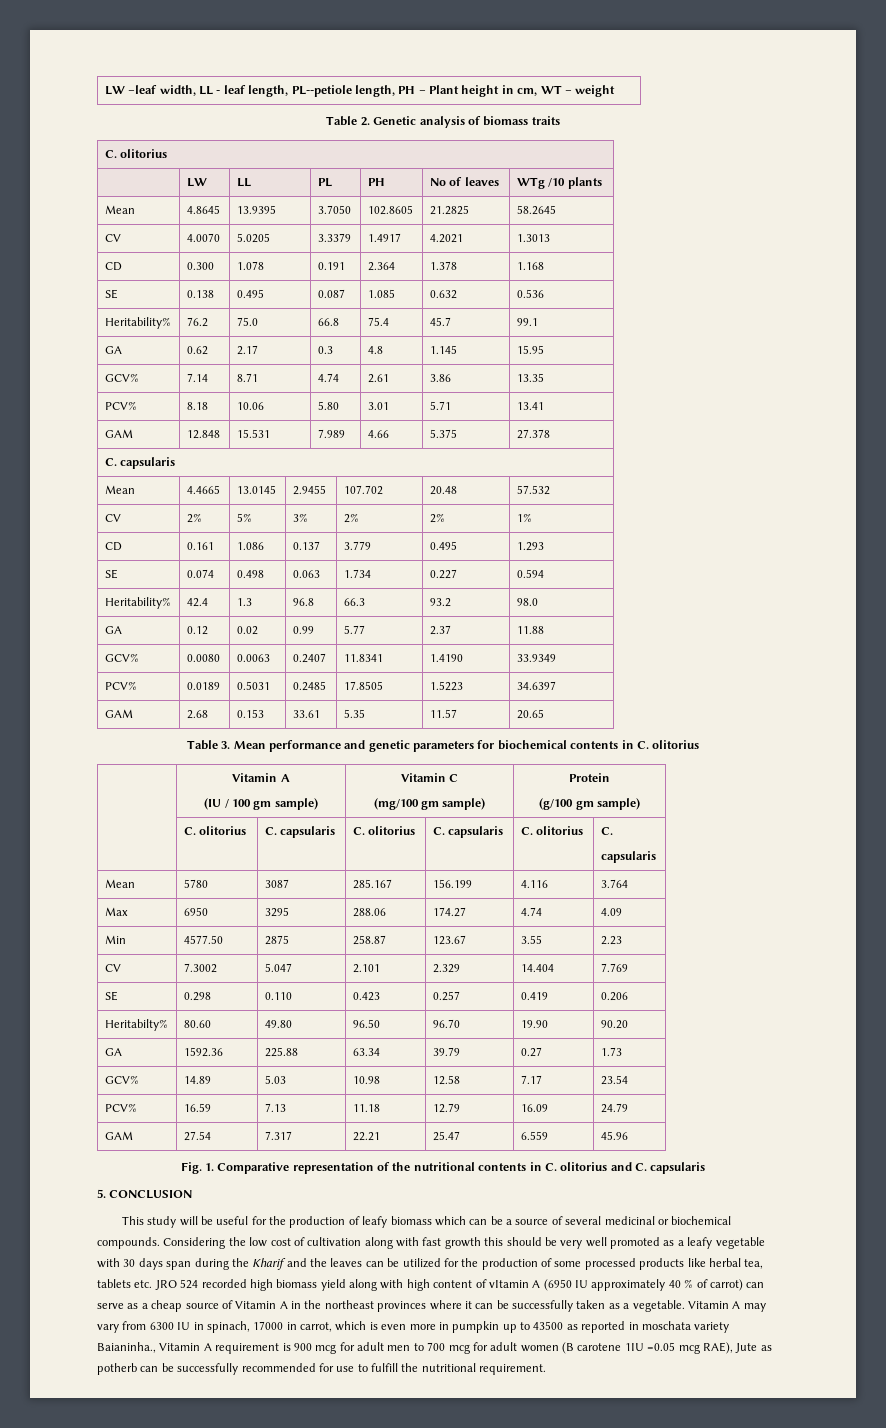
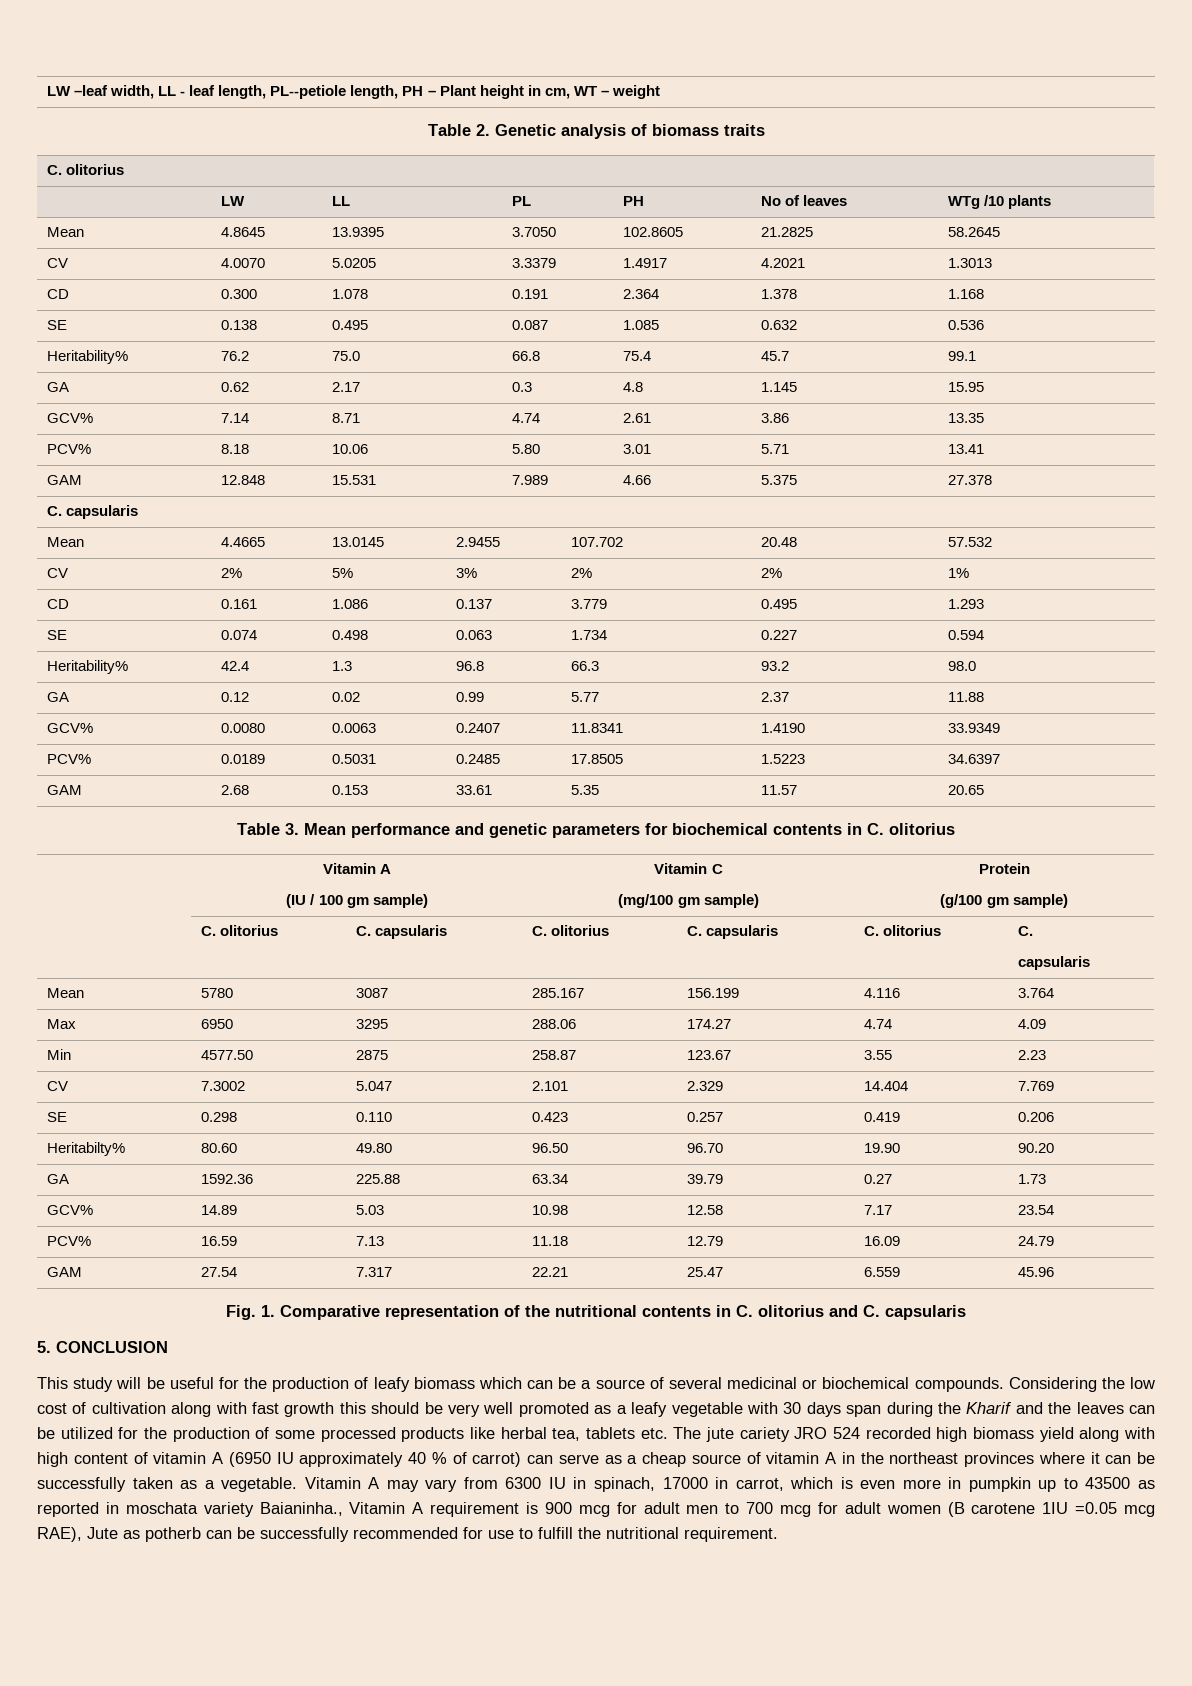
- Considering the low cost of cultivation along with fast growth this should be very well promoted as a leafy vegetable with 30 days span during the Kharif and the leaves can be utilized for the production of some processed products like herbal tea, tablets etc. JRO 524 recorded high biomass yield along with high content of vItamin A (6950 IU approximately 40 % of carrot) can serve as a cheap source of Vitamin A in the northeast provinces where it can be successfully taken as a vegetable.
+ Considering the low cost of cultivation along with fast growth this should be very well promoted as a leafy vegetable with 30 days span during the Kharif and the leaves can be utilized for the production of some processed products like herbal tea, tablets etc. The jute cariety JRO 524 recorded high biomass yield along with high content of vitamin A (6950 IU approximately 40 % of carrot) can serve as a cheap source of vitamin A in the northeast provinces where it can be successfully taken as a vegetable.

